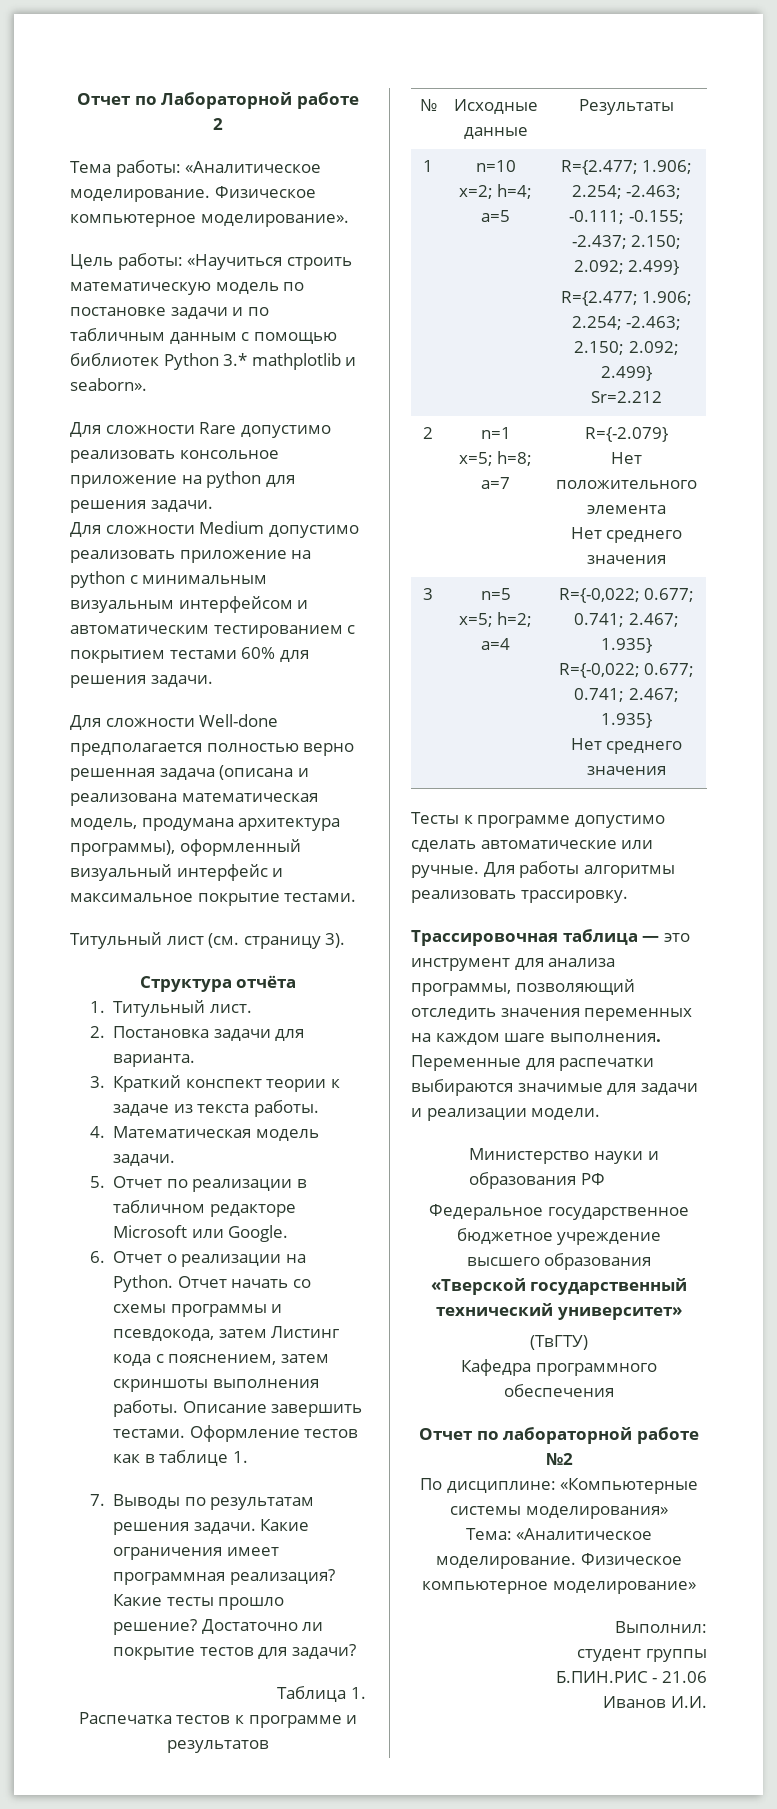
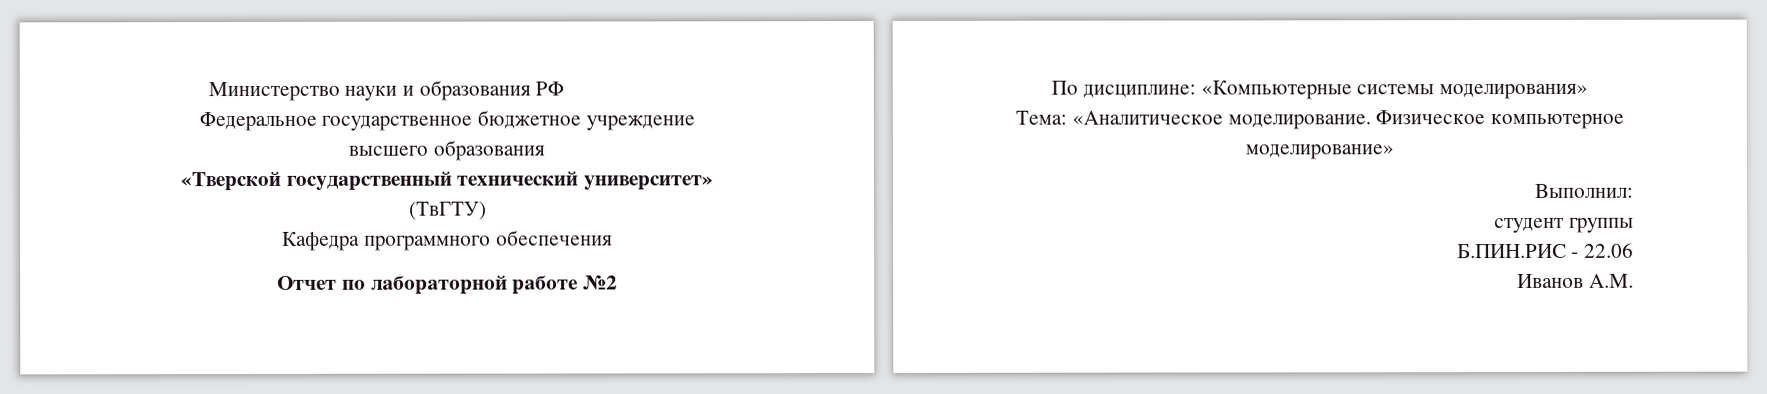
- Отчет по Лабораторной работе 2
- Тема работы: «Аналитическое моделирование. Физическое компьютерное моделирование».
- Цель работы: «Научиться строить математическую модель по постановке задачи и по табличным данным с помощью библиотек Python 3.* mathplotlib и seaborn».
- Для сложности Rare допустимо реализовать консольное приложение на python для решения задачи.
- Для сложности Medium допустимо реализовать приложение на python с минимальным визуальным интерфейсом и автоматическим тестированием с покрытием тестами 60% для решения задачи.
- Для сложности Well-done предполагается полностью верно решенная задача (описана и реализована математическая модель, продумана архитектура программы), оформленный визуальный интерфейс и максимальное покрытие тестами.
- Титульный лист (см. страницу 3).
- Структура отчёта
- 1. Титульный лист.
- 2. Постановка задачи для варианта.
- 3. Краткий конспект теории к задаче из текста работы.
- 4. Математическая модель задачи.
- 5. Отчет по реализации в табличном редакторе Microsoft или Google.
- 6. Отчет о реализации на Python. Отчет начать со схемы программы и псевдокода, затем Листинг кода с пояснением, затем скриншоты выполнения работы. Описание завершить тестами. Оформление тестов как в таблице 1.
- 7. Выводы по результатам решения задачи. Какие ограничения имеет программная реализация? Какие тесты прошло решение? Достаточно ли покрытие тестов для задачи?
- Таблица 1.
- Распечатка тестов к программе и результатов
- № | Исходные данные | Результаты
- 1 | n=10
- x=2; h=4; a=5 | R={2.477; 1.906; 2.254; -2.463; -0.111; -0.155; -2.437; 2.150; 2.092; 2.499}
- R={2.477; 1.906; 2.254; -2.463; 2.150; 2.092; 2.499}
- Sr=2.212
- 2 | n=1
- x=5; h=8; a=7 | R={-2.079}
- Нет положительного элемента
- Нет среднего значения
- 3 | n=5
- x=5; h=2; a=4 | R={-0,022; 0.677; 0.741; 2.467; 1.935}
- R={-0,022; 0.677; 0.741; 2.467; 1.935}
- Нет среднего значения
- Тесты к программе допустимо сделать автоматические или ручные. Для работы алгоритмы реализовать трассировку.
- Трассировочная таблица — это инструмент для анализа программы, позволяющий отследить значения переменных на каждом шаге выполнения. Переменные для распечатки выбираются значимые для задачи и реализации модели.
- Б.ПИН.РИС - 21.06
+ Б.ПИН.РИС - 22.06
- Иванов И.И.
+ Иванов А.М.

